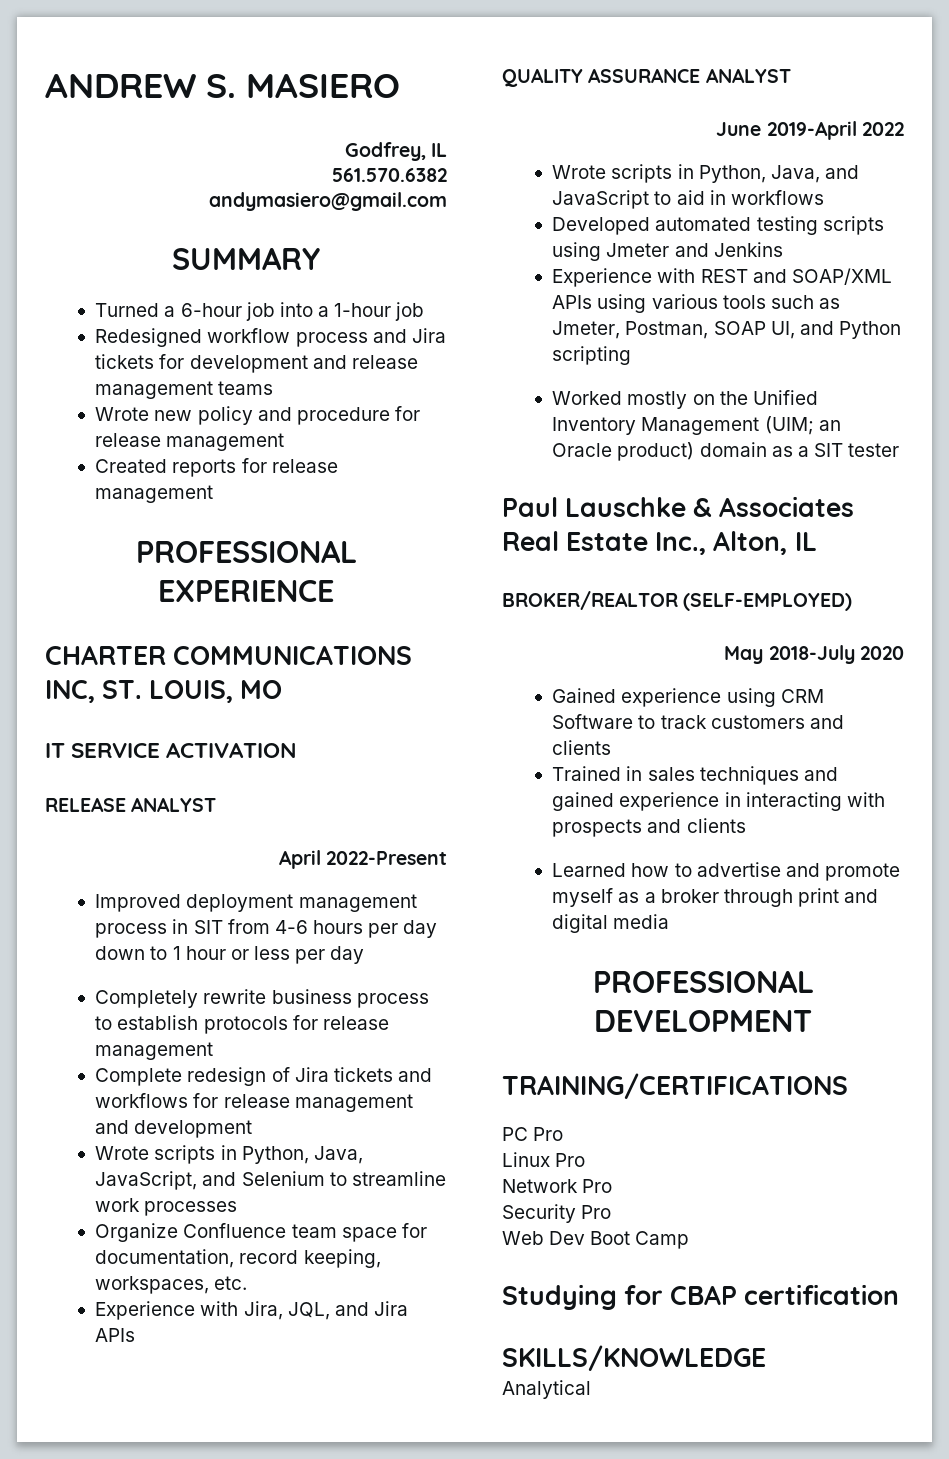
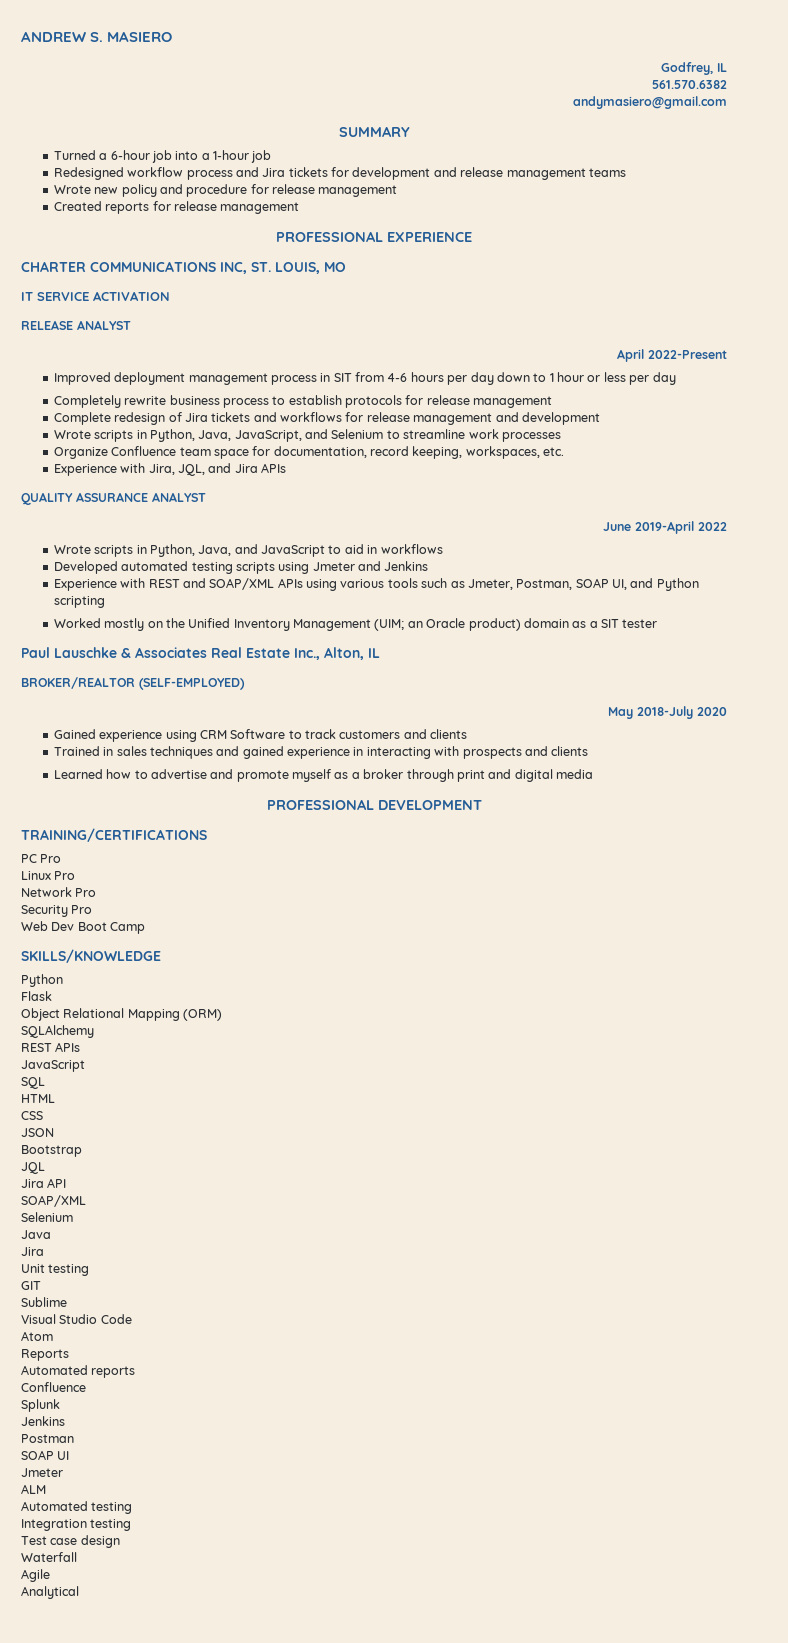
- Studying for CBAP certification
  SKILLS/KNOWLEDGE
+ Python
+ Flask
+ Object Relational Mapping (ORM)
+ SQLAlchemy
+ REST APIs
+ JavaScript
+ SQL
+ HTML
+ CSS
+ JSON
+ Bootstrap
+ JQL
+ Jira API
+ SOAP/XML
+ Selenium
+ Java
+ Jira
+ Unit testing
+ GIT
+ Sublime
+ Visual Studio Code
+ Atom
+ Reports
+ Automated reports
+ Confluence
+ Splunk
+ Jenkins
+ Postman
+ SOAP UI
+ Jmeter
+ ALM
+ Automated testing
+ Integration testing
+ Test case design
+ Waterfall
+ Agile

